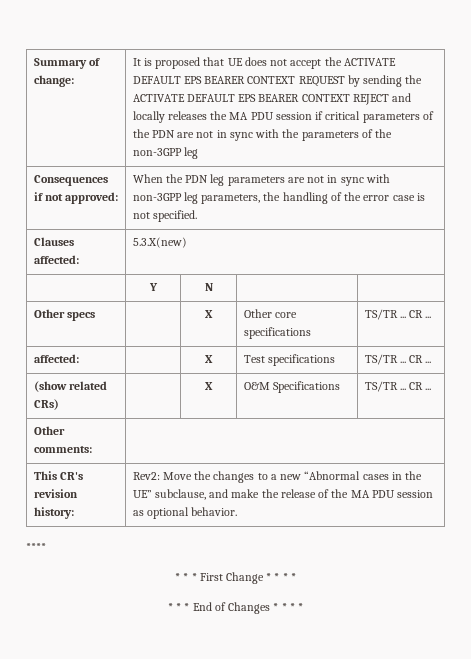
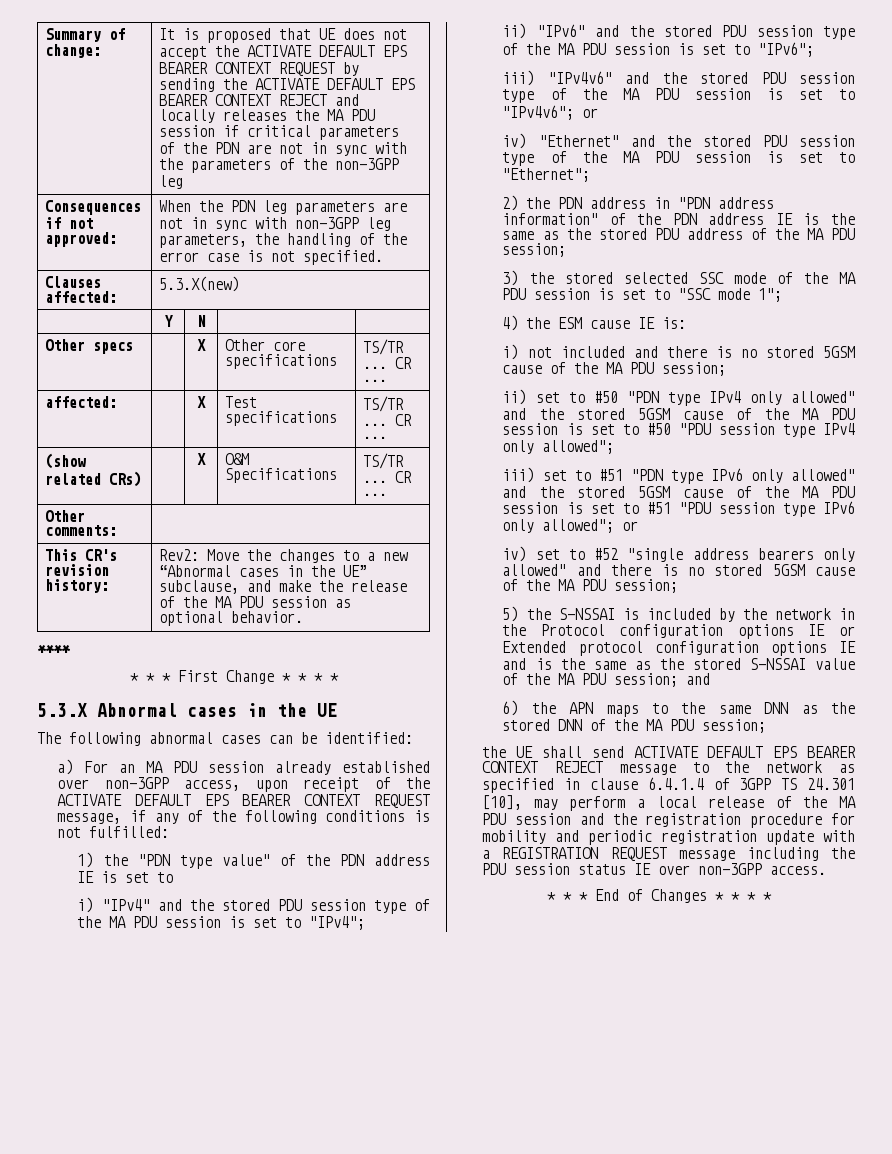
+ 5.3.X Abnormal cases in the UE
+ The following abnormal cases can be identified:
+ a) For an MA PDU session already established over non-3GPP access, upon receipt of the ACTIVATE DEFAULT EPS BEARER CONTEXT REQUEST message, if any of the following conditions is not fulfilled:
+ 1) the "PDN type value" of the PDN address IE is set to
+ i) "IPv4" and the stored PDU session type of the MA PDU session is set to "IPv4";
+ ii) "IPv6" and the stored PDU session type of the MA PDU session is set to "IPv6";
+ iii) "IPv4v6" and the stored PDU session type of the MA PDU session is set to "IPv4v6"; or
+ iv) "Ethernet" and the stored PDU session type of the MA PDU session is set to "Ethernet";
+ 2) the PDN address in "PDN address information" of the PDN address IE is the same as the stored PDU address of the MA PDU session;
+ 3) the stored selected SSC mode of the MA PDU session is set to "SSC mode 1";
+ 4) the ESM cause IE is:
+ i) not included and there is no stored 5GSM cause of the MA PDU session;
+ ii) set to #50 "PDN type IPv4 only allowed" and the stored 5GSM cause of the MA PDU session is set to #50 "PDU session type IPv4 only allowed";
+ iii) set to #51 "PDN type IPv6 only allowed" and the stored 5GSM cause of the MA PDU session is set to #51 "PDU session type IPv6 only allowed"; or
+ iv) set to #52 "single address bearers only allowed" and there is no stored 5GSM cause of the MA PDU session;
+ 5) the S-NSSAI is included by the network in the Protocol configuration options IE or Extended protocol configuration options IE and is the same as the stored S-NSSAI value of the MA PDU session; and
+ 6) the APN maps to the same DNN as the stored DNN of the MA PDU session;
+ the UE shall send ACTIVATE DEFAULT EPS BEARER CONTEXT REJECT message to the network as specified in clause 6.4.1.4 of 3GPP TS 24.301 [10], may perform a local release of the MA PDU session and the registration procedure for mobility and periodic registration update with a REGISTRATION REQUEST message including the PDU session status IE over non-3GPP access.

